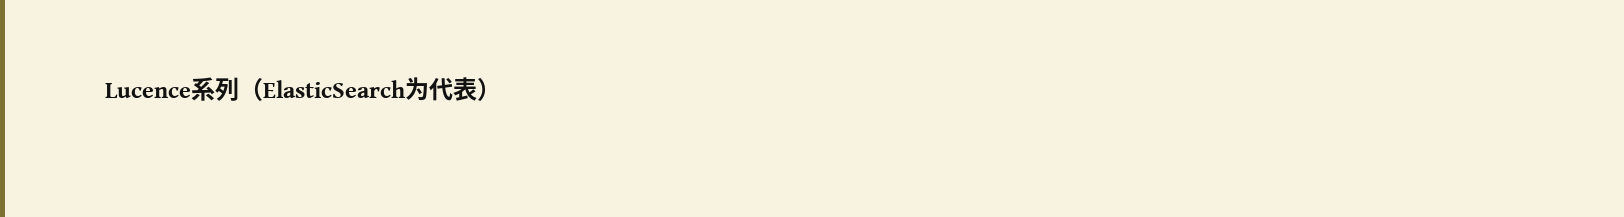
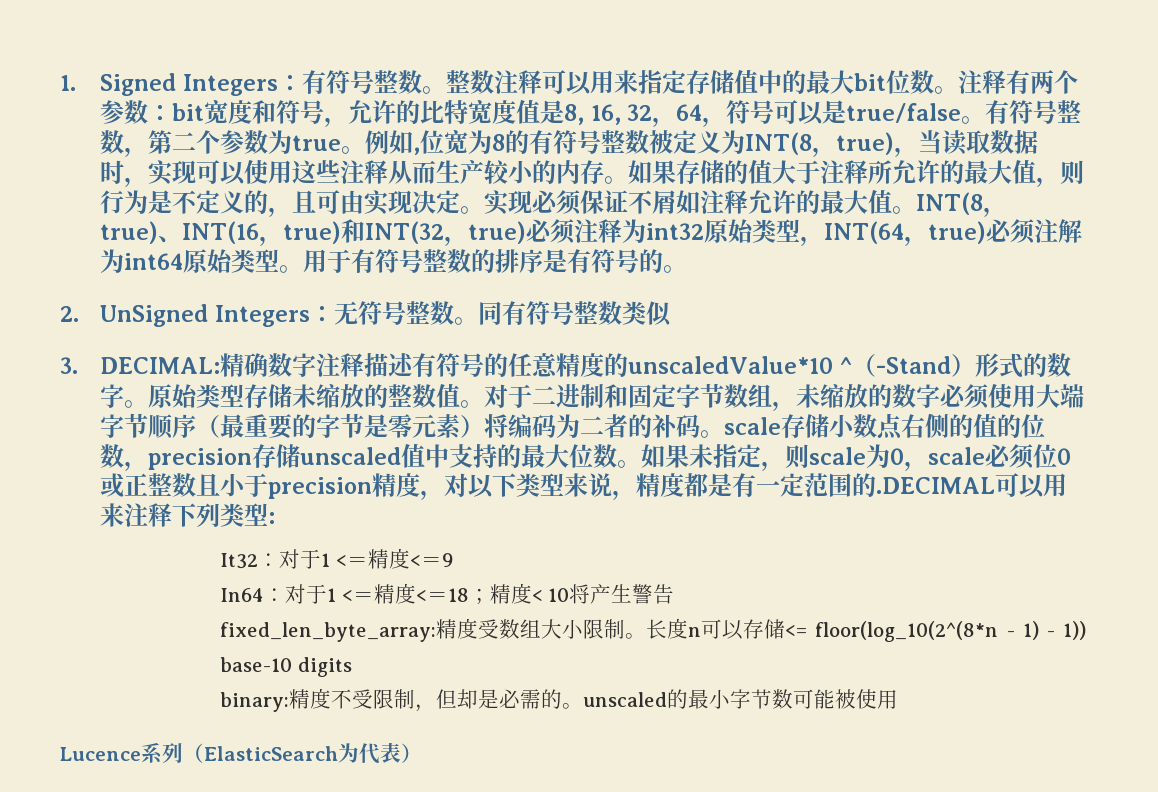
+ 1. Signed Integers：有符号整数。整数注释可以用来指定存储值中的最大bit位数。注释有两个参数：bit宽度和符号，允许的比特宽度值是8, 16, 32，64，符号可以是true/false。有符号整数，第二个参数为true。例如,位宽为8的有符号整数被定义为INT(8，true)，当读取数据时，实现可以使用这些注释从而生产较小的内存。如果存储的值大于注释所允许的最大值，则行为是不定义的，且可由实现决定。实现必须保证不屑如注释允许的最大值。INT(8，true)、INT(16，true)和INT(32，true)必须注释为int32原始类型，INT(64，true)必须注解为int64原始类型。用于有符号整数的排序是有符号的。
+ 2. UnSigned Integers：无符号整数。同有符号整数类似
+ 3. DECIMAL:精确数字注释描述有符号的任意精度的unscaledValue*10 ^（-Stand）形式的数字。原始类型存储未缩放的整数值。对于二进制和固定字节数组，未缩放的数字必须使用大端字节顺序（最重要的字节是零元素）将编码为二者的补码。scale存储小数点右侧的值的位数，precision存储unscaled值中支持的最大位数。如果未指定，则scale为0，scale必须位0或正整数且小于precision精度，对以下类型来说，精度都是有一定范围的.DECIMAL可以用来注释下列类型:
+ It32：对于1 <＝精度<＝9
+ In64：对于1 <＝精度<＝18；精度< 10将产生警告
+ fixed_len_byte_array:精度受数组大小限制。长度n可以存储<= floor(log_10(2^(8*n - 1) - 1)) base-10 digits
+ binary:精度不受限制，但却是必需的。unscaled的最小字节数可能被使用

